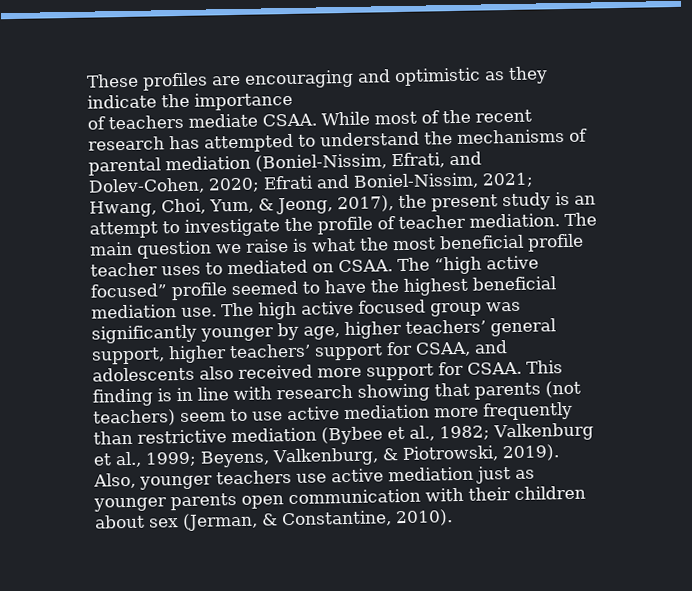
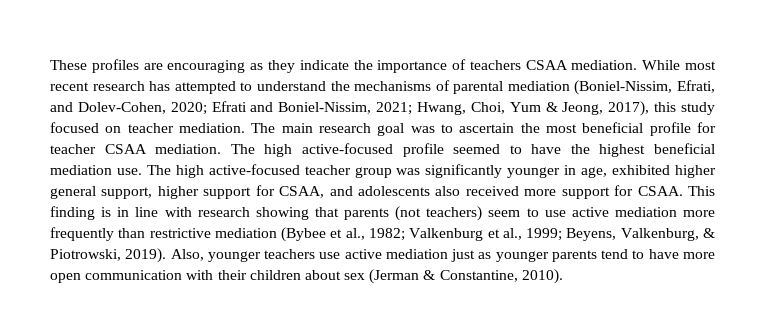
- These profiles are encouraging and optimistic as they indicate the importance
- of teachers mediate CSAA. While most of the recent research has attempted to understand the mechanisms of parental mediation (Boniel-Nissim, Efrati, and Dolev-Cohen, 2020; Efrati and Boniel-Nissim, 2021; Hwang, Choi, Yum, & Jeong, 2017), the present study is an attempt to investigate the profile of teacher mediation. The main question we raise is what the most beneficial profile teacher uses to mediated on CSAA. The “high active focused” profile seemed to have the highest beneficial mediation use.
+ These profiles are encouraging as they indicate the importance of teachers CSAA mediation. While most recent research has attempted to understand the mechanisms of parental mediation (Boniel-Nissim, Efrati, and Dolev-Cohen, 2020; Efrati and Boniel-Nissim, 2021; Hwang, Choi, Yum & Jeong, 2017), this study focused on teacher mediation. The main research goal was to ascertain the most beneficial profile for teacher CSAA mediation. The high active-focused profile seemed to have the highest beneficial mediation use.
- The high active focused group was significantly younger by age, higher teachers’ general support, higher teachers’ support for CSAA, and adolescents also received more support for CSAA.
+ The high active-focused teacher group was significantly younger in age, exhibited higher general support, higher support for CSAA, and adolescents also received more support for CSAA.
- Also, younger teachers use active mediation just as younger parents open communication with their children about sex (Jerman, & Constantine, 2010).
+ Also, younger teachers use active mediation just as younger parents tend to have more open communication with their children about sex (Jerman & Constantine, 2010).

